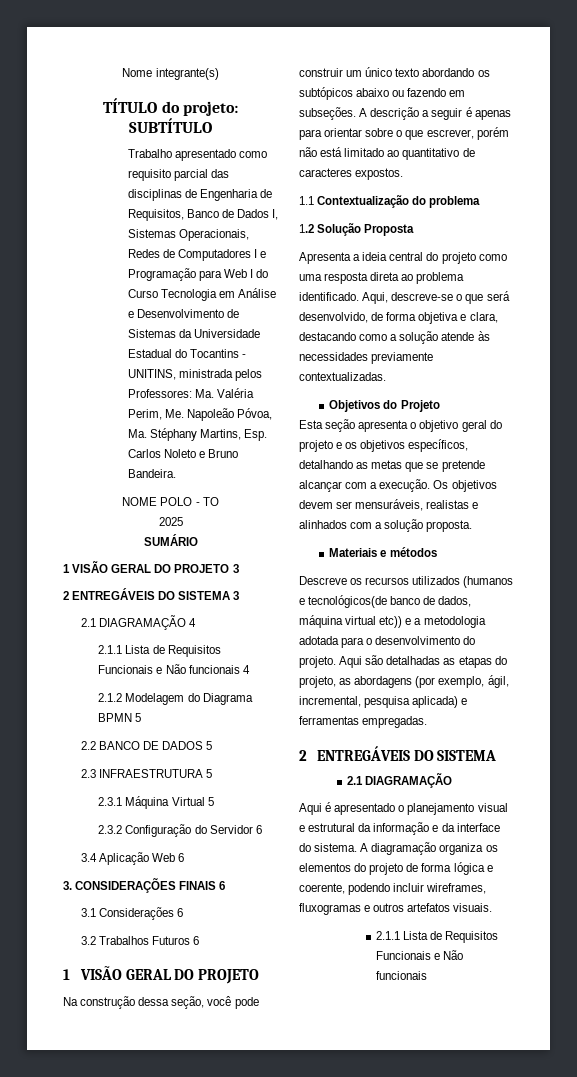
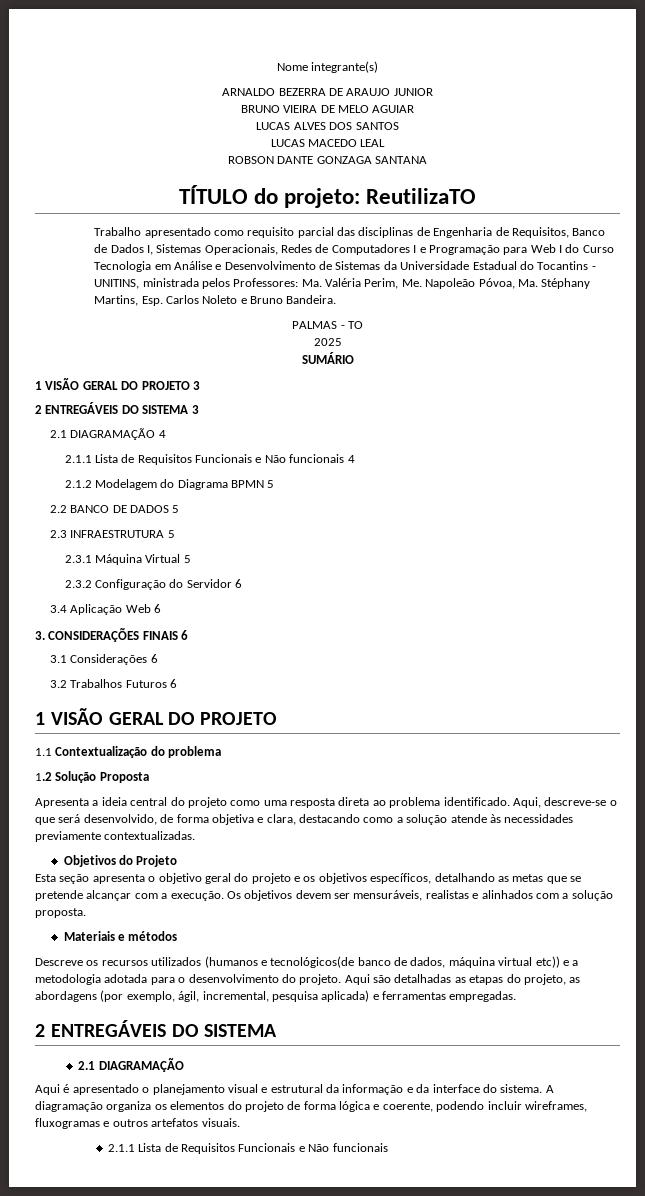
+ ARNALDO BEZERRA DE ARAUJO JUNIOR
+ BRUNO VIEIRA DE MELO AGUIAR
+ LUCAS ALVES DOS SANTOS
+ LUCAS MACEDO LEAL
+ ROBSON DANTE GONZAGA SANTANA
- TÍTULO do projeto: SUBTÍTULO
+ TÍTULO do projeto: ReutilizaTO
- NOME POLO - TO
+ PALMAS - TO
- Na construção dessa seção, você pode construir um único texto abordando os subtópicos abaixo ou fazendo em subseções. A descrição a seguir é apenas para orientar sobre o que escrever, porém não está limitado ao quantitativo de caracteres expostos.

